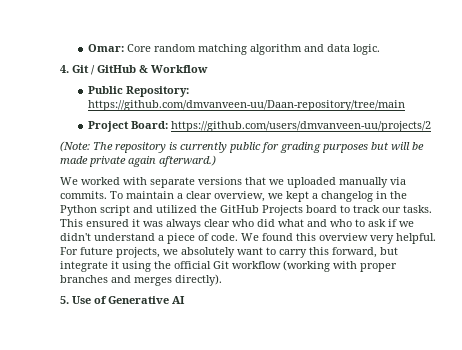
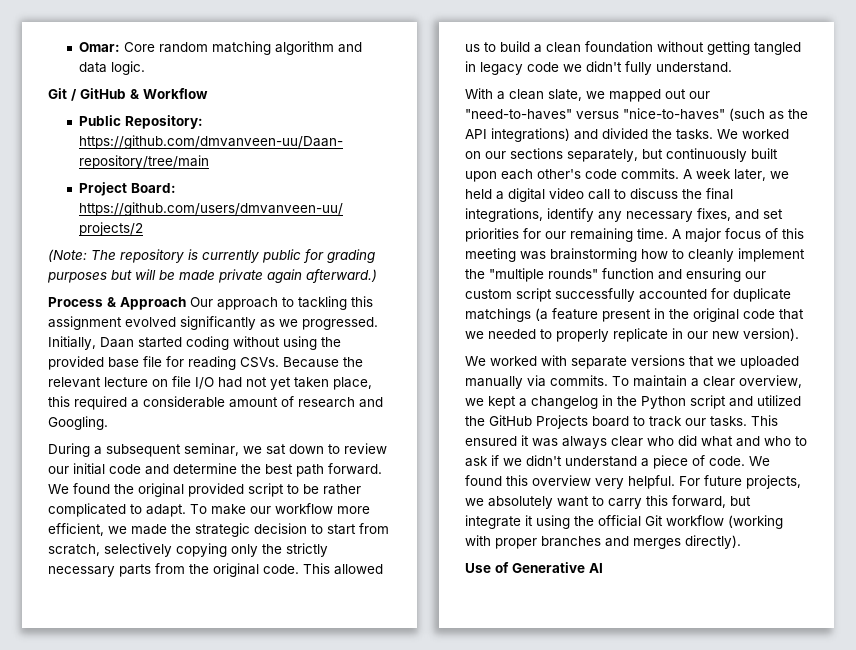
- 4. Git / GitHub & Workflow
+ Git / GitHub & Workflow
+ Process & Approach Our approach to tackling this assignment evolved significantly as we progressed. Initially, Daan started coding without using the provided base file for reading CSVs. Because the relevant lecture on file I/O had not yet taken place, this required a considerable amount of research and Googling.
+ During a subsequent seminar, we sat down to review our initial code and determine the best path forward. We found the original provided script to be rather complicated to adapt. To make our workflow more efficient, we made the strategic decision to start from scratch, selectively copying only the strictly necessary parts from the original code. This allowed us to build a clean foundation without getting tangled in legacy code we didn't fully understand.
+ With a clean slate, we mapped out our "need-to-haves" versus "nice-to-haves" (such as the API integrations) and divided the tasks. We worked on our sections separately, but continuously built upon each other's code commits. A week later, we held a digital video call to discuss the final integrations, identify any necessary fixes, and set priorities for our remaining time. A major focus of this meeting was brainstorming how to cleanly implement the "multiple rounds" function and ensuring our custom script successfully accounted for duplicate matchings (a feature present in the original code that we needed to properly replicate in our new version).
- 5. Use of Generative AI
+ Use of Generative AI

